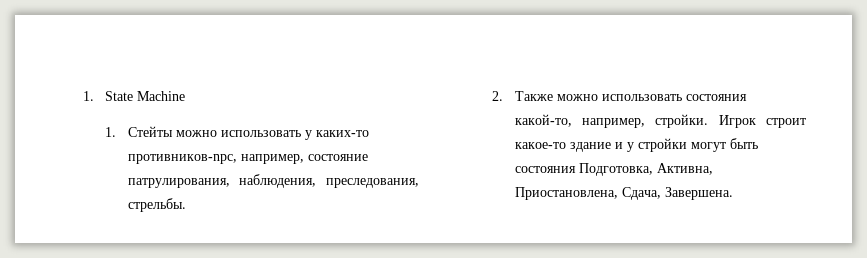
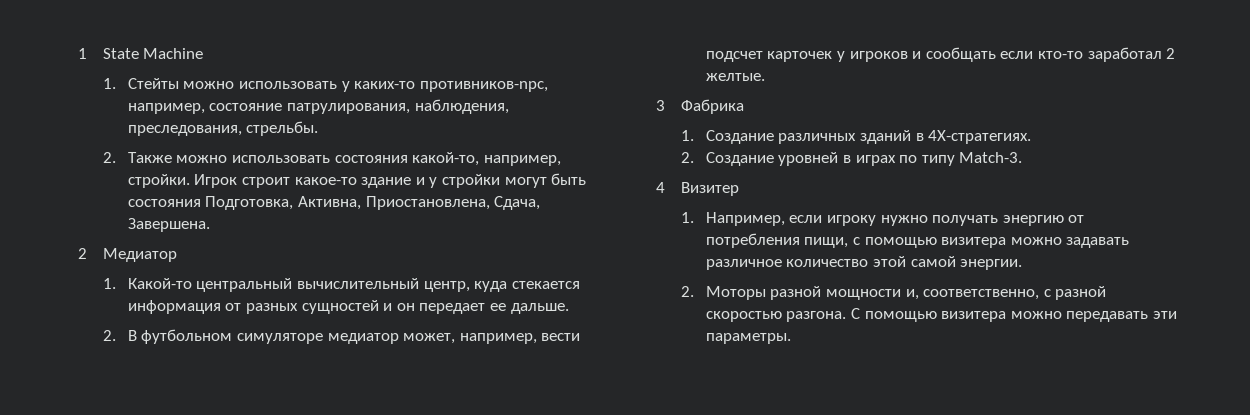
- 1. State Machine
+ 1 State Machine
+ 2 Медиатор
+ 1. Какой-то центральный вычислительный центр, куда стекается информация от разных сущностей и он передает ее дальше.
+ 2. В футбольном симуляторе медиатор может, например, вести подсчет карточек у игроков и сообщать если кто-то заработал 2 желтые.
+ 3 Фабрика
+ 1. Создание различных зданий в 4X-стратегиях.
+ 2. Создание уровней в играх по типу Match-3.
+ 4 Визитер
+ 1. Например, если игроку нужно получать энергию от потребления пищи, с помощью визитера можно задавать различное количество этой самой энергии.
+ 2. Моторы разной мощности и, соответственно, с разной скоростью разгона. С помощью визитера можно передавать эти параметры.

